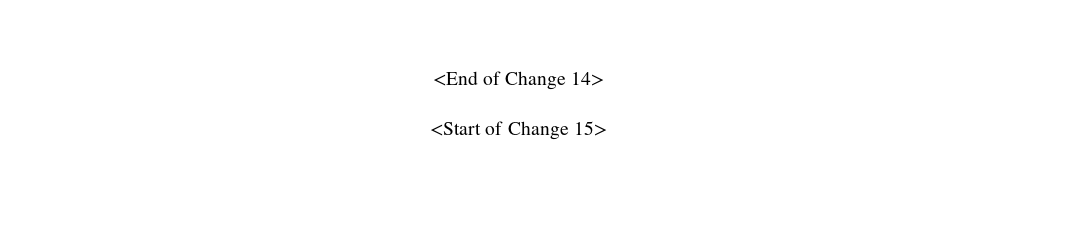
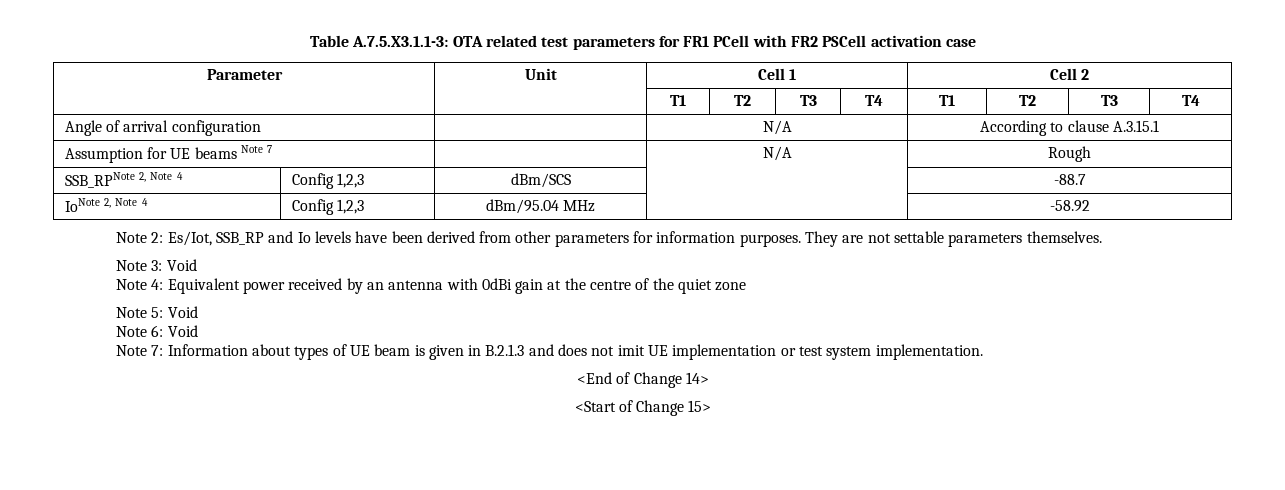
+ Table A.7.5.X3.1.1-3: OTA related test parameters for FR1 PCell with FR2 PSCell activation case
+ Parameter | Unit | Cell 1 | Cell 2
+ | | T1 | T2 | T3 | T4 | T1 | T2 | T3 | T4
+ Angle of arrival configuration | | N/A | According to clause A.3.15.1
+ Assumption for UE beams Note 7 | | N/A | Rough
+ SSB_RPNote 2, Note 4 | Config 1,2,3 | dBm/SCS | | -88.7
+ IoNote 2, Note 4 | Config 1,2,3 | dBm/95.04 MHz | | -58.92
+ Note 2: Es/Iot, SSB_RP and Io levels have been derived from other parameters for information purposes. They are not settable parameters themselves.
+ Note 3: Void
+ Note 4: Equivalent power received by an antenna with 0dBi gain at the centre of the quiet zone
+ Note 5: Void
+ Note 6: Void
+ Note 7: Information about types of UE beam is given in B.2.1.3 and does not imit UE implementation or test system implementation.

